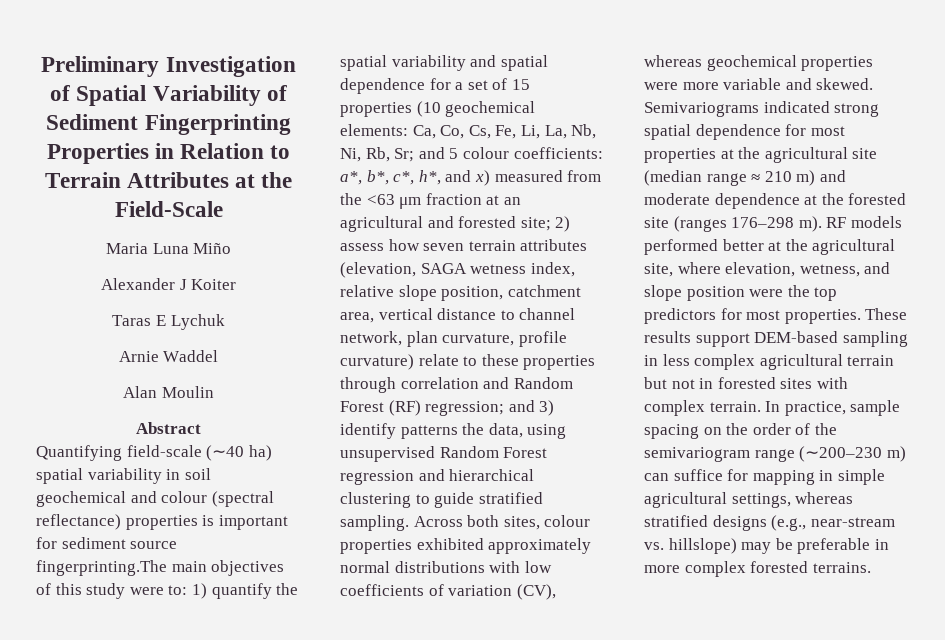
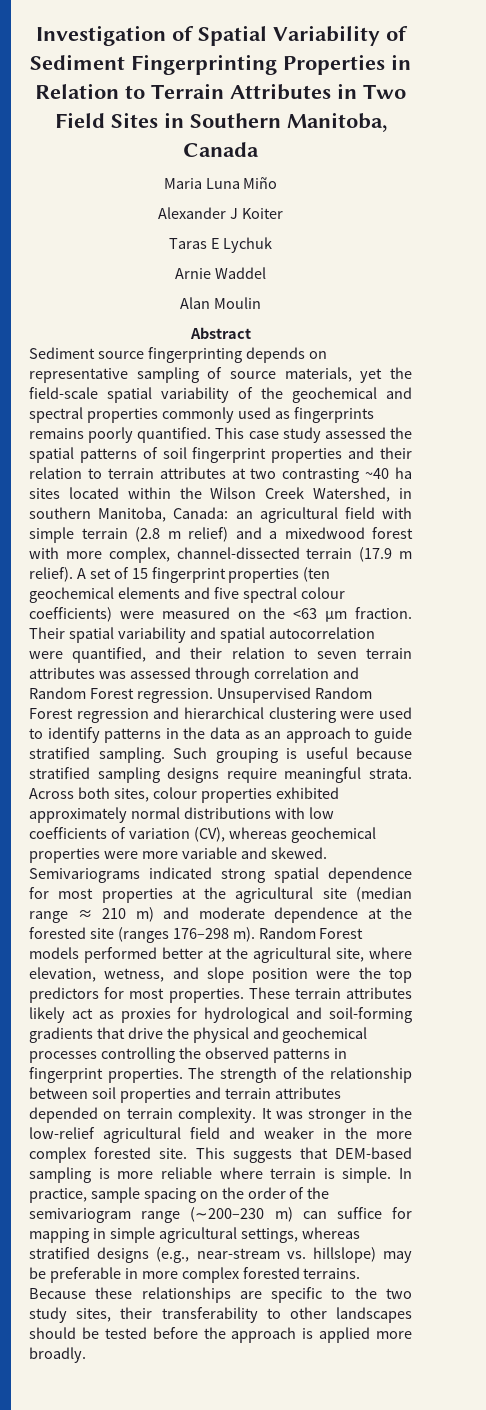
- Preliminary Investigation of Spatial Variability of Sediment Fingerprinting Properties in Relation to Terrain Attributes at the Field-Scale
+ Investigation of Spatial Variability of Sediment Fingerprinting Properties in Relation to Terrain Attributes in Two Field Sites in Southern Manitoba, Canada
- Quantifying field-scale (∼40 ha) spatial variability in soil geochemical and colour (spectral reflectance) properties is important for sediment source fingerprinting.The main objectives of this study were to: 1) quantify the spatial variability and spatial dependence for a set of 15 properties (10 geochemical elements: Ca, Co, Cs, Fe, Li, La, Nb, Ni, Rb, Sr; and 5 colour coefficients: a*, b*, c*, h*, and x) measured from the <63 μm fraction at an agricultural and forested site; 2) assess how seven terrain attributes (elevation, SAGA wetness index, relative slope position, catchment area, vertical distance to channel network, plan curvature, profile curvature) relate to these properties through correlation and Random Forest (RF) regression; and 3) identify patterns the data, using unsupervised Random Forest regression and hierarchical clustering to guide stratified sampling.
+ Sediment source fingerprinting depends on representative sampling of source materials, yet the field-scale spatial variability of the geochemical and spectral properties commonly used as fingerprints remains poorly quantified. This case study assessed the spatial patterns of soil fingerprint properties and their relation to terrain attributes at two contrasting ~40 ha sites located within the Wilson Creek Watershed, in southern Manitoba, Canada: an agricultural field with simple terrain (2.8 m relief) and a mixedwood forest with more complex, channel-dissected terrain (17.9 m relief). A set of 15 fingerprint properties (ten geochemical elements and five spectral colour coefficients) were measured on the <63 µm fraction. Their spatial variability and spatial autocorrelation were quantified, and their relation to seven terrain attributes was assessed through correlation and Random Forest regression. Unsupervised Random Forest regression and hierarchical clustering were used to identify patterns in the data as an approach to guide stratified sampling. Such grouping is useful because stratified sampling designs require meaningful strata.
- RF models performed better at the agricultural site, where elevation, wetness, and slope position were the top predictors for most properties.
+ Random Forest models performed better at the agricultural site, where elevation, wetness, and slope position were the top predictors for most properties.
- These results support DEM-based sampling in less complex agricultural terrain but not in forested sites with complex terrain.
+ These terrain attributes likely act as proxies for hydrological and soil-forming gradients that drive the physical and geochemical processes controlling the observed patterns in fingerprint properties. The strength of the relationship between soil properties and terrain attributes depended on terrain complexity. It was stronger in the low-relief agricultural field and weaker in the more complex forested site. This suggests that DEM-based sampling is more reliable where terrain is simple.
+ Because these relationships are specific to the two study sites, their transferability to other landscapes should be tested before the approach is applied more broadly.

